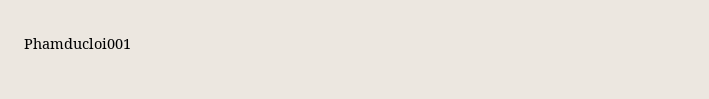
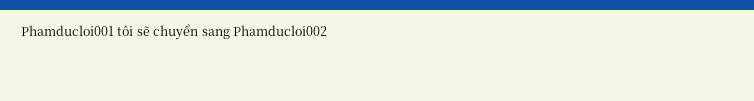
- Phamducloi001
+ Phamducloi001 tôi sẽ chuyển sang Phamducloi002

